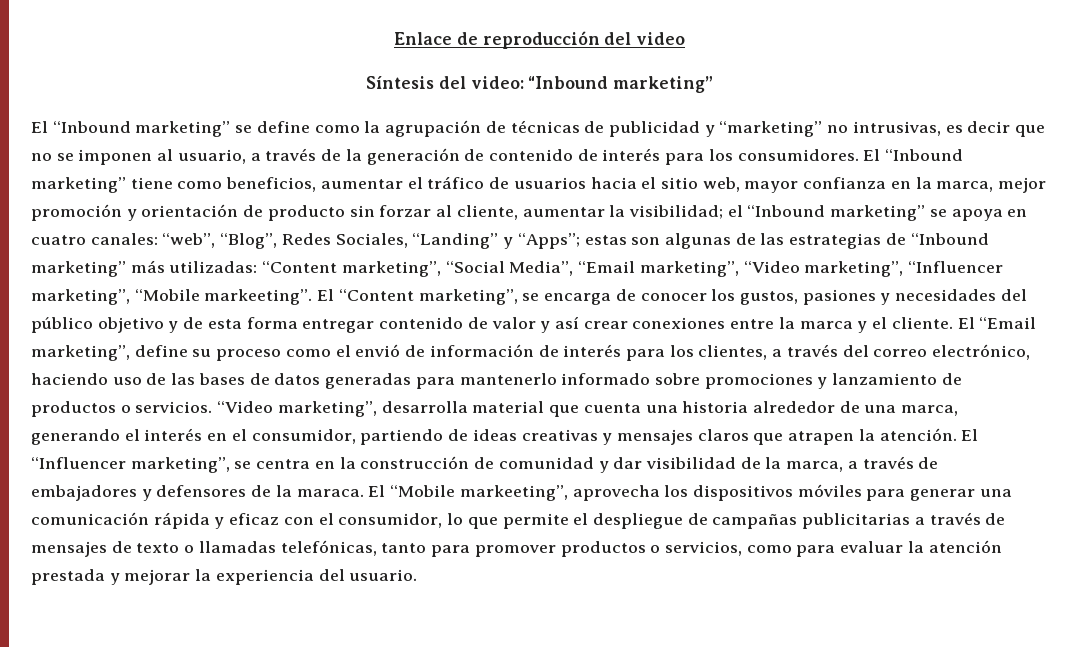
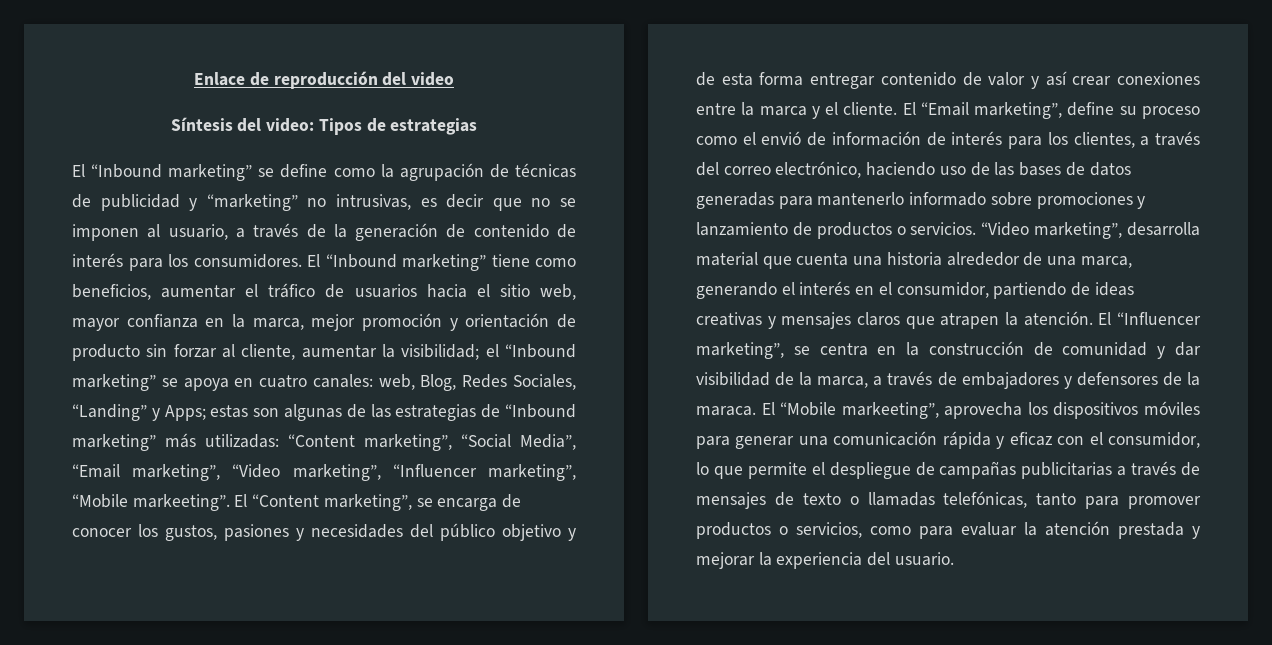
- Síntesis del video: “Inbound marketing”
+ Síntesis del video: Tipos de estrategias
- “web”, “Blog”, Redes Sociales, “Landing” y “Apps”;
+ web, Blog, Redes Sociales, “Landing” y Apps;

